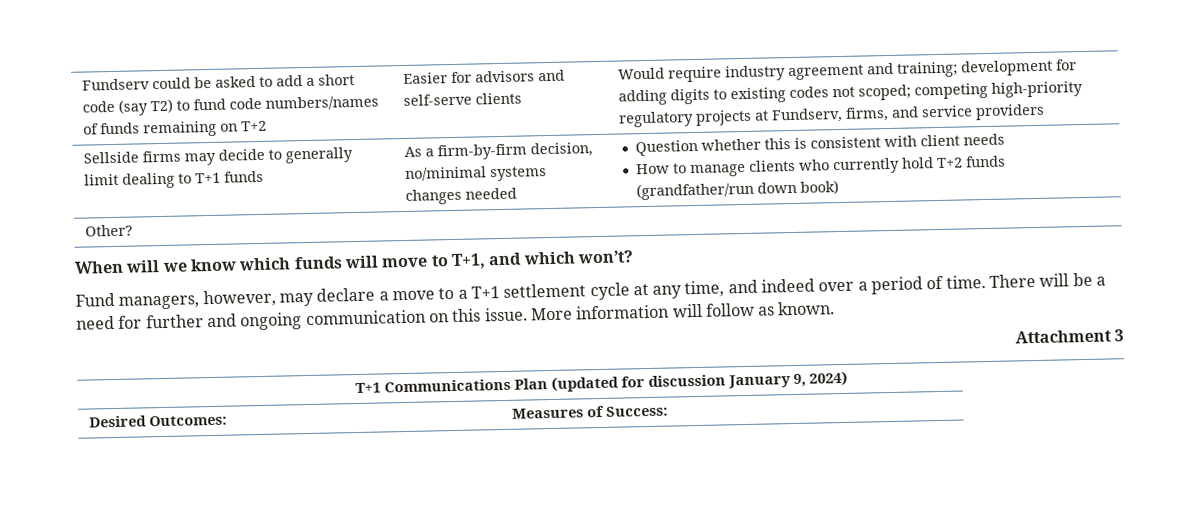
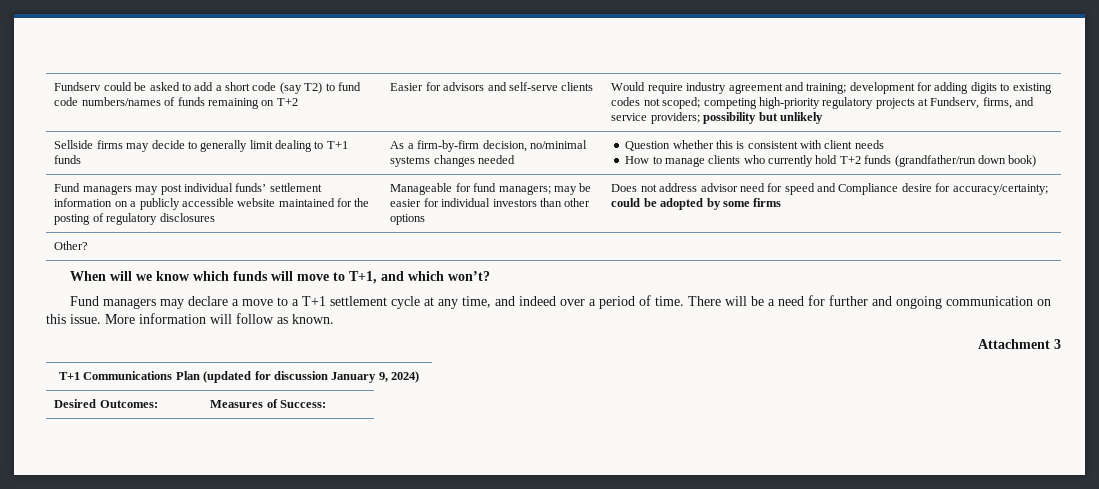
- Would require industry agreement and training; development for adding digits to existing codes not scoped; competing high-priority regulatory projects at Fundserv, firms, and service providers
+ Would require industry agreement and training; development for adding digits to existing codes not scoped; competing high-priority regulatory projects at Fundserv, firms, and service providers; possibility but unlikely
+ Fund managers may post individual funds’ settlement information on a publicly accessible website maintained for the posting of regulatory disclosures | Manageable for fund managers; may be easier for individual investors than other options | Does not address advisor need for speed and Compliance desire for accuracy/certainty; could be adopted by some firms
- Fund managers, however, may declare a move to a T+1 settlement cycle at any time, and indeed over a period of time.
+ Fund managers may declare a move to a T+1 settlement cycle at any time, and indeed over a period of time.

